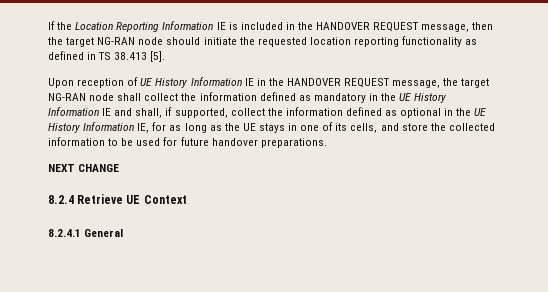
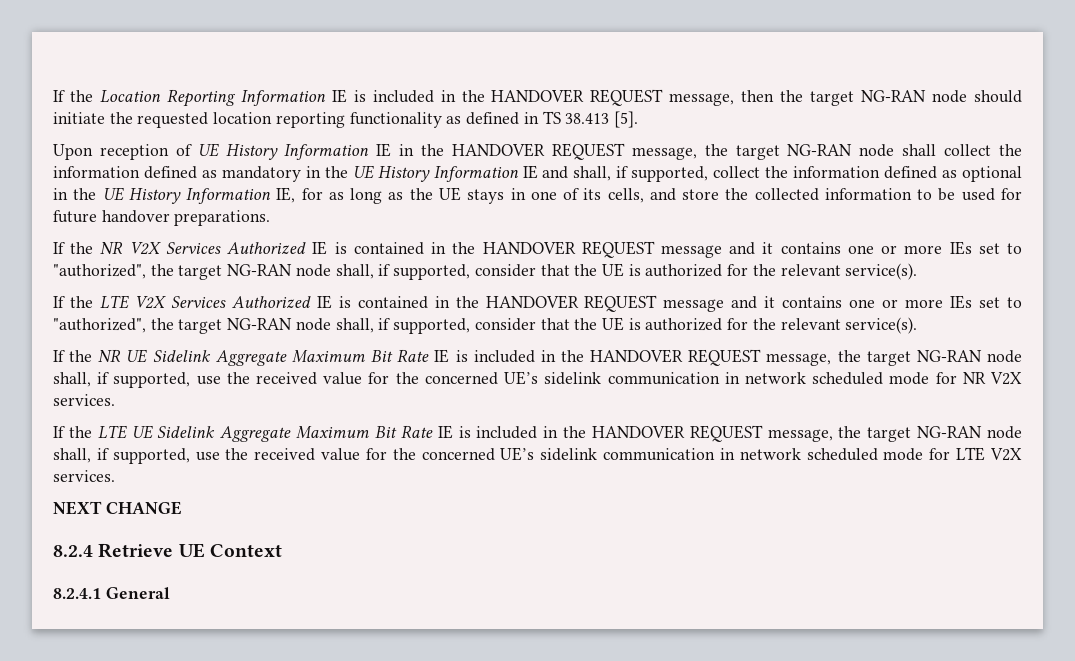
+ If the NR V2X Services Authorized IE is contained in the HANDOVER REQUEST message and it contains one or more IEs set to "authorized", the target NG-RAN node shall, if supported, consider that the UE is authorized for the relevant service(s).
+ If the LTE V2X Services Authorized IE is contained in the HANDOVER REQUEST message and it contains one or more IEs set to "authorized", the target NG-RAN node shall, if supported, consider that the UE is authorized for the relevant service(s).
+ If the NR UE Sidelink Aggregate Maximum Bit Rate IE is included in the HANDOVER REQUEST message, the target NG-RAN node shall, if supported, use the received value for the concerned UE’s sidelink communication in network scheduled mode for NR V2X services.
+ If the LTE UE Sidelink Aggregate Maximum Bit Rate IE is included in the HANDOVER REQUEST message, the target NG-RAN node shall, if supported, use the received value for the concerned UE’s sidelink communication in network scheduled mode for LTE V2X services.

